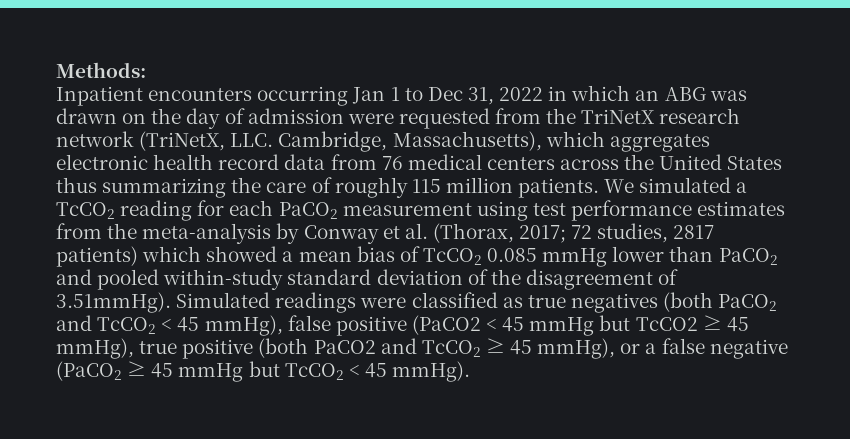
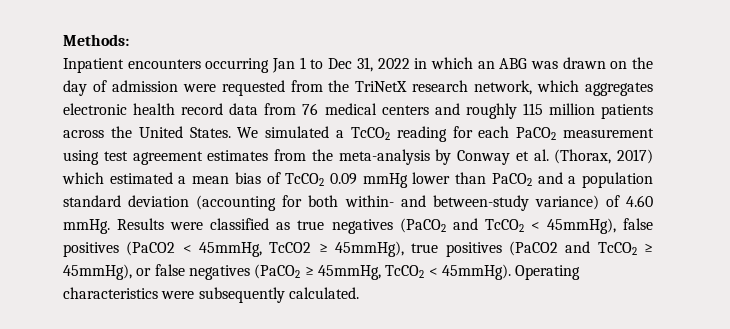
- Inpatient encounters occurring Jan 1 to Dec 31, 2022 in which an ABG was drawn on the day of admission were requested from the TriNetX research network (TriNetX, LLC. Cambridge, Massachusetts), which aggregates electronic health record data from 76 medical centers across the United States thus summarizing the care of roughly 115 million patients.
+ Inpatient encounters occurring Jan 1 to Dec 31, 2022 in which an ABG was drawn on the day of admission were requested from the TriNetX research network, which aggregates electronic health record data from 76 medical centers and roughly 115 million patients across the United States.
- We simulated a TcCO2 reading for each PaCO2 measurement using test performance estimates from the meta-analysis by Conway et al. (Thorax, 2017; 72 studies, 2817 patients) which showed a mean bias of TcCO2 0.085 mmHg lower than PaCO2 and pooled within-study standard deviation of the disagreement of 3.51mmHg). Simulated readings were classified as true negatives (both PaCO2 and TcCO2 < 45 mmHg), false positive (PaCO2 < 45 mmHg but TcCO2 ≥ 45 mmHg), true positive (both PaCO2 and TcCO2 ≥ 45 mmHg), or a false negative (PaCO2 ≥ 45 mmHg but TcCO2 < 45 mmHg).
+ We simulated a TcCO2 reading for each PaCO2 measurement using test agreement estimates from the meta-analysis by Conway et al. (Thorax, 2017) which estimated a mean bias of TcCO2 0.09 mmHg lower than PaCO2 and a population standard deviation (accounting for both within- and between-study variance) of 4.60 mmHg. Results were classified as true negatives (PaCO2 and TcCO2 < 45mmHg), false positives (PaCO2 < 45mmHg, TcCO2 ≥ 45mmHg), true positives (PaCO2 and TcCO2 ≥ 45mmHg), or false negatives (PaCO2 ≥ 45mmHg, TcCO2 < 45mmHg). Operating characteristics were subsequently calculated.

